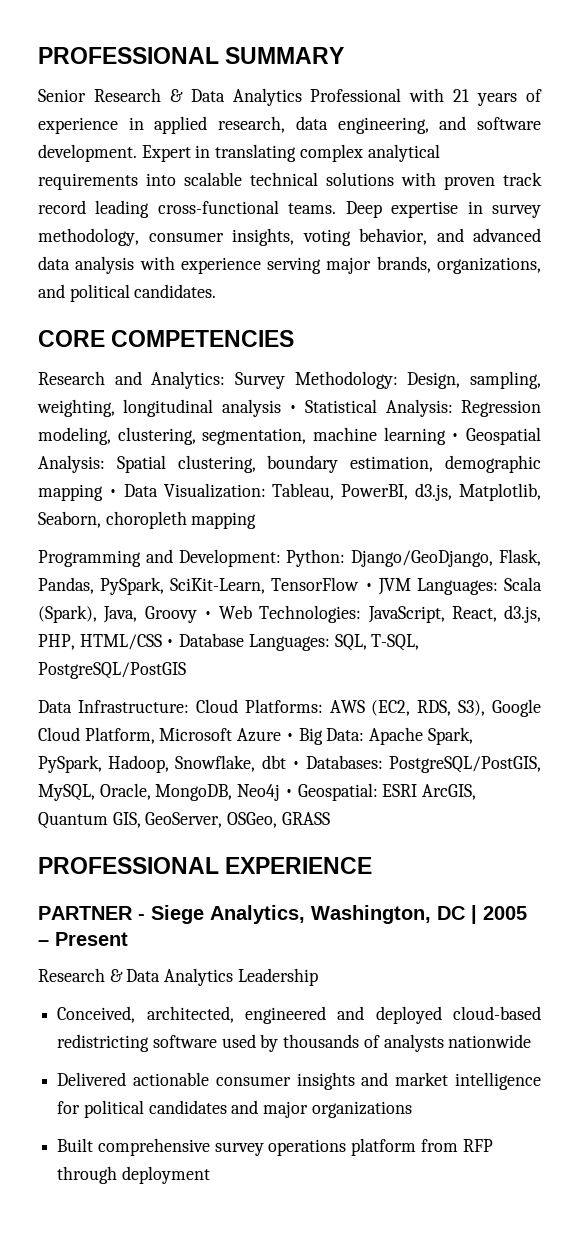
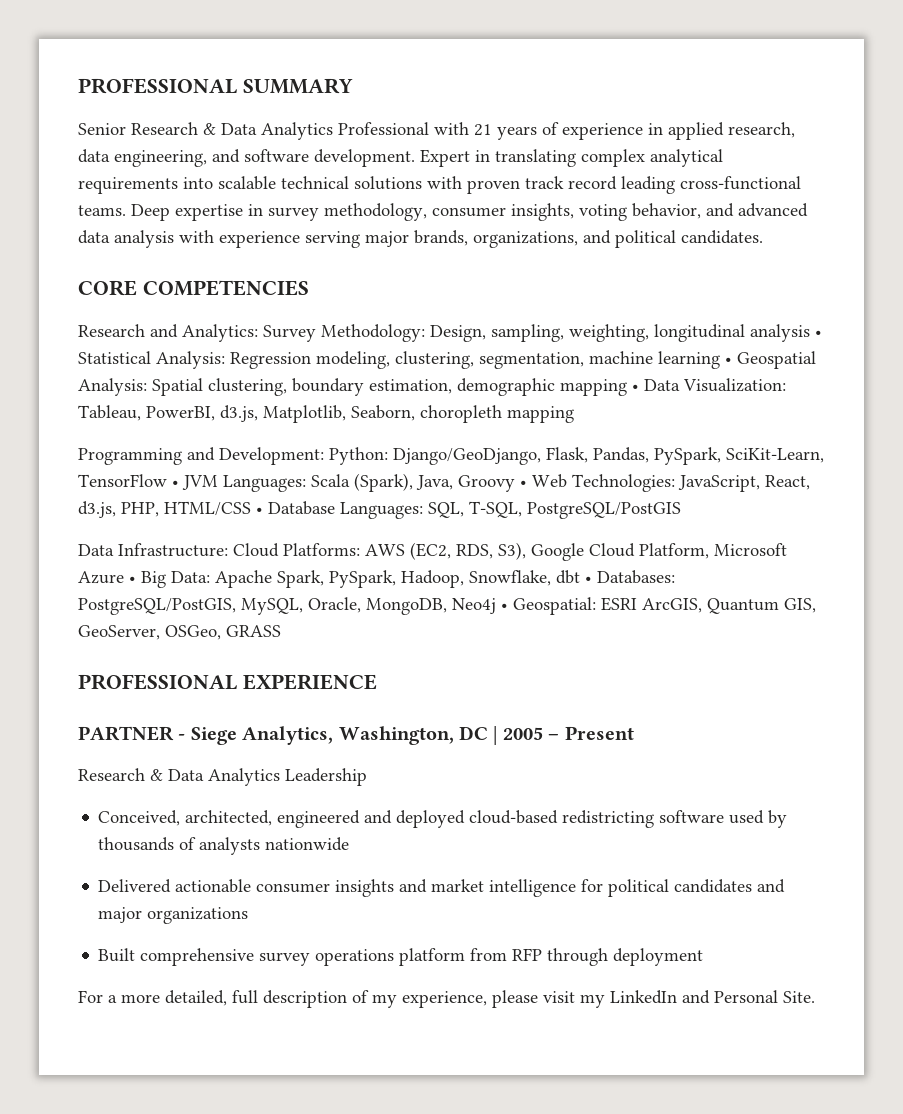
+ For a more detailed, full description of my experience, please visit my LinkedIn and Personal Site.

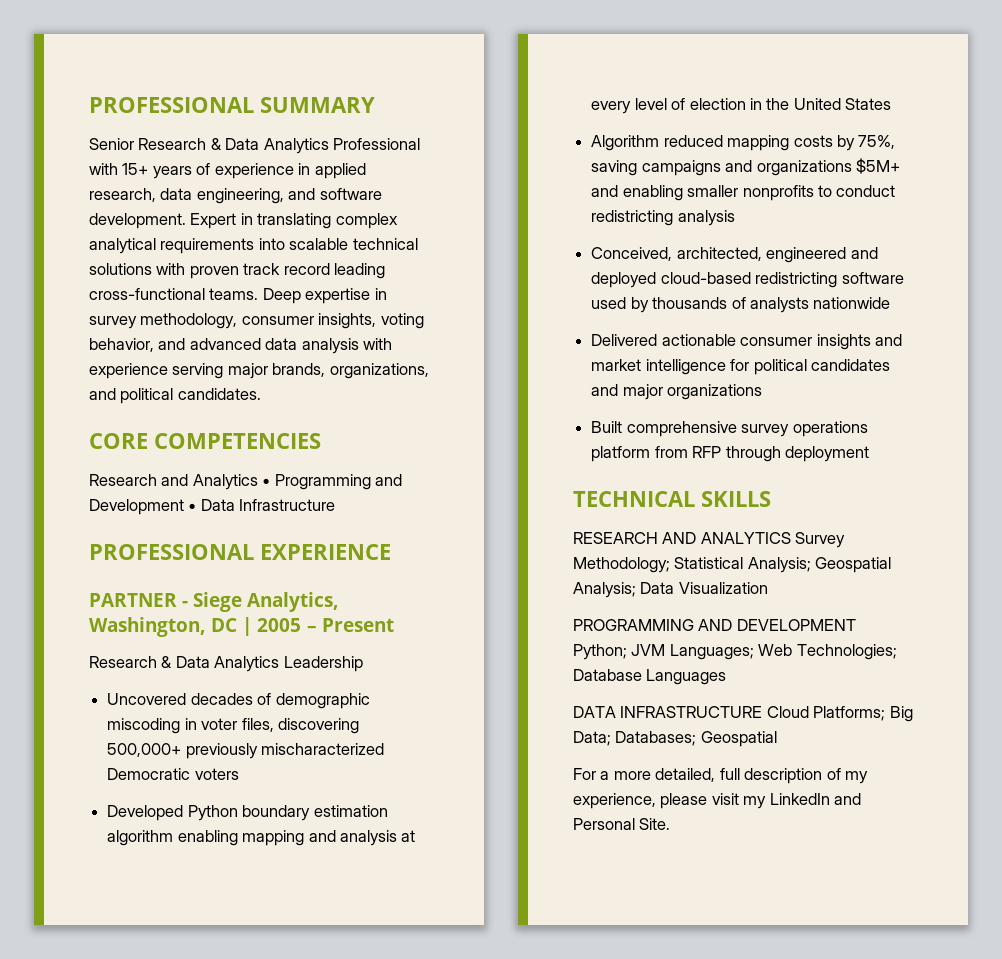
- Senior Research & Data Analytics Professional with 21 years of experience in applied research, data engineering, and software development.
+ Senior Research & Data Analytics Professional with 15+ years of experience in applied research, data engineering, and software development.
- Research and Analytics: Survey Methodology: Design, sampling, weighting, longitudinal analysis • Statistical Analysis: Regression modeling, clustering, segmentation, machine learning • Geospatial Analysis: Spatial clustering, boundary estimation, demographic mapping • Data Visualization: Tableau, PowerBI, d3.js, Matplotlib, Seaborn, choropleth mapping
- Programming and Development: Python: Django/GeoDjango, Flask, Pandas, PySpark, SciKit-Learn, TensorFlow • JVM Languages: Scala (Spark), Java, Groovy • Web Technologies: JavaScript, React, d3.js, PHP, HTML/CSS • Database Languages: SQL, T-SQL, PostgreSQL/PostGIS
- Data Infrastructure: Cloud Platforms: AWS (EC2, RDS, S3), Google Cloud Platform, Microsoft Azure • Big Data: Apache Spark, PySpark, Hadoop, Snowflake, dbt • Databases: PostgreSQL/PostGIS, MySQL, Oracle, MongoDB, Neo4j • Geospatial: ESRI ArcGIS, Quantum GIS, GeoServer, OSGeo, GRASS
+ Research and Analytics • Programming and Development • Data Infrastructure
+ Uncovered decades of demographic miscoding in voter files, discovering 500,000+ previously mischaracterized Democratic voters
+ Developed Python boundary estimation algorithm enabling mapping and analysis at every level of election in the United States
+ Algorithm reduced mapping costs by 75%, saving campaigns and organizations $5M+ and enabling smaller nonprofits to conduct redistricting analysis
+ TECHNICAL SKILLS
+ RESEARCH AND ANALYTICS Survey Methodology; Statistical Analysis; Geospatial Analysis; Data Visualization
+ PROGRAMMING AND DEVELOPMENT Python; JVM Languages; Web Technologies; Database Languages
+ DATA INFRASTRUCTURE Cloud Platforms; Big Data; Databases; Geospatial

